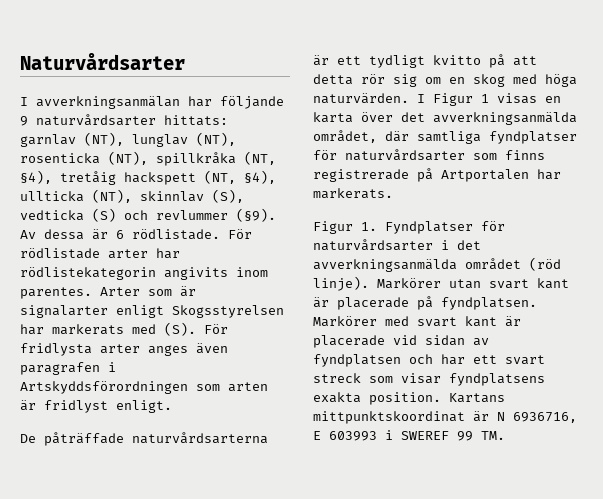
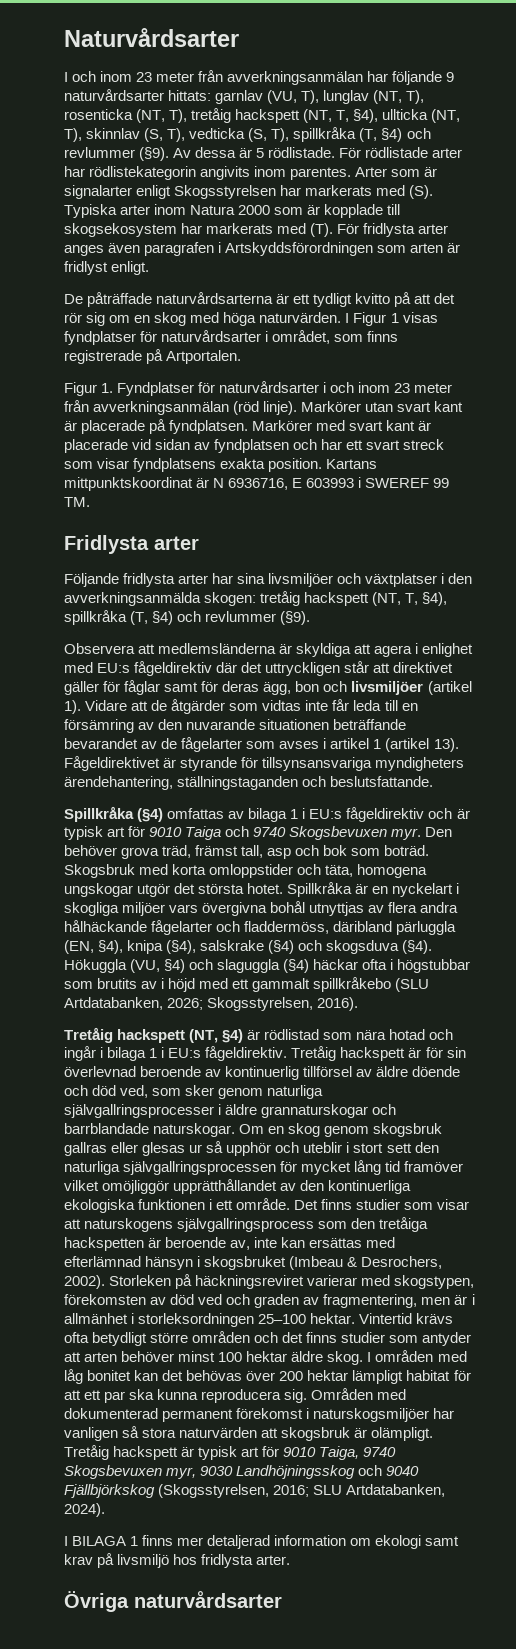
- I avverkningsanmälan har följande 9 naturvårdsarter hittats: garnlav (NT), lunglav (NT), rosenticka (NT), spillkråka (NT, §4), tretåig hackspett (NT, §4), ullticka (NT), skinnlav (S), vedticka (S) och revlummer (§9).
+ I och inom 23 meter från avverkningsanmälan har följande 9 naturvårdsarter hittats: garnlav (VU, T), lunglav (NT, T), rosenticka (NT, T), tretåig hackspett (NT, T, §4), ullticka (NT, T), skinnlav (S, T), vedticka (S, T), spillkråka (T, §4) och revlummer (§9).
- Av dessa är 6 rödlistade.
+ Av dessa är 5 rödlistade.
- Arter som är signalarter enligt Skogsstyrelsen har markerats med (S). För fridlysta arter anges även paragrafen i Artskyddsförordningen som arten är fridlyst enligt.
+ Arter som är signalarter enligt Skogsstyrelsen har markerats med (S). Typiska arter inom Natura 2000 som är kopplade till skogsekosystem har markerats med (T). För fridlysta arter anges även paragrafen i Artskyddsförordningen som arten är fridlyst enligt.
- De påträffade naturvårdsarterna är ett tydligt kvitto på att detta rör sig om en skog med höga naturvärden.
+ De påträffade naturvårdsarterna är ett tydligt kvitto på att det rör sig om en skog med höga naturvärden.
- I Figur 1 visas en karta över det avverkningsanmälda området, där samtliga fyndplatser för naturvårdsarter som finns registrerade på Artportalen har markerats.
+ I Figur 1 visas fyndplatser för naturvårdsarter i området, som finns registrerade på Artportalen.
- Figur 1. Fyndplatser för naturvårdsarter i det avverkningsanmälda området (röd linje).
+ Figur 1. Fyndplatser för naturvårdsarter i och inom 23 meter från avverkningsanmälan (röd linje).
+ Fridlysta arter
+ Följande fridlysta arter har sina livsmiljöer och växtplatser i den avverkningsanmälda skogen: tretåig hackspett (NT, T, §4), spillkråka (T, §4) och revlummer (§9).
+ Observera att medlemsländerna är skyldiga att agera i enlighet med EU:s fågeldirektiv där det uttryckligen står att direktivet gäller för fåglar samt för deras ägg, bon och livsmiljöer (artikel 1). Vidare att de åtgärder som vidtas inte får leda till en försämring av den nuvarande situationen beträffande bevarandet av de fågelarter som avses i artikel 1 (artikel 13). Fågeldirektivet är styrande för tillsynsansvariga myndigheters ärendehantering, ställningstaganden och beslutsfattande.
+ Spillkråka (§4) omfattas av bilaga 1 i EU:s fågeldirektiv och är typisk art för 9010 Taiga och 9740 Skogsbevuxen myr. Den behöver grova träd, främst tall, asp och bok som boträd. Skogsbruk med korta omloppstider och täta, homogena ungskogar utgör det största hotet. Spillkråka är en nyckelart i skogliga miljöer vars övergivna bohål utnyttjas av flera andra hålhäckande fågelarter och fladdermöss, däribland pärluggla (EN, §4), knipa (§4), salskrake (§4) och skogsduva (§4). Hökuggla (VU, §4) och slaguggla (§4) häckar ofta i högstubbar som brutits av i höjd med ett gammalt spillkråkebo (SLU Artdatabanken, 2026; Skogsstyrelsen, 2016).
+ Tretåig hackspett (NT, §4) är rödlistad som nära hotad och ingår i bilaga 1 i EU:s fågeldirektiv. Tretåig hackspett är för sin överlevnad beroende av kontinuerlig tillförsel av äldre döende och död ved, som sker genom naturliga självgallringsprocesser i äldre grannaturskogar och barrblandade naturskogar. Om en skog genom skogsbruk gallras eller glesas ur så upphör och uteblir i stort sett den naturliga självgallringsprocessen för mycket lång tid framöver vilket omöjliggör upprätthållandet av den kontinuerliga ekologiska funktionen i ett område. Det finns studier som visar att naturskogens självgallringsprocess som den tretåiga hackspetten är beroende av, inte kan ersättas med efterlämnad hänsyn i skogsbruket (Imbeau & Desrochers, 2002). Storleken på häckningsreviret varierar med skogstypen, förekomsten av död ved och graden av fragmentering, men är i allmänhet i storleksordningen 25–100 hektar. Vintertid krävs ofta betydligt större områden och det finns studier som antyder att arten behöver minst 100 hektar äldre skog. I områden med låg bonitet kan det behövas över 200 hektar lämpligt habitat för att ett par ska kunna reproducera sig. Områden med dokumenterad permanent förekomst i naturskogsmiljöer har vanligen så stora naturvärden att skogsbruk är olämpligt. Tretåig hackspett är typisk art för 9010 Taiga, 9740 Skogsbevuxen myr, 9030 Landhöjningsskog och 9040 Fjällbjörkskog (Skogsstyrelsen, 2016; SLU Artdatabanken, 2024).
+ I BILAGA 1 finns mer detaljerad information om ekologi samt krav på livsmiljö hos fridlysta arter.
+ Övriga naturvårdsarter

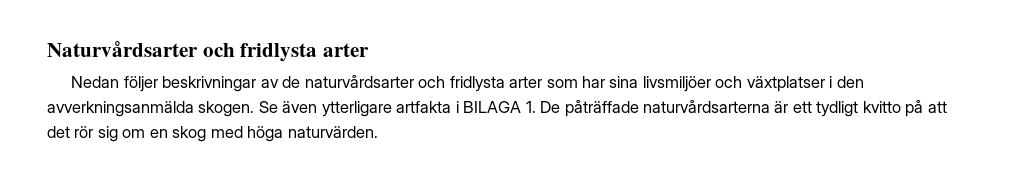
- Naturvårdsarter
- I och inom 23 meter från avverkningsanmälan har följande 9 naturvårdsarter hittats: garnlav (VU, T), lunglav (NT, T), rosenticka (NT, T), tretåig hackspett (NT, T, §4), ullticka (NT, T), skinnlav (S, T), vedticka (S, T), spillkråka (T, §4) och revlummer (§9). Av dessa är 5 rödlistade. För rödlistade arter har rödlistekategorin angivits inom parentes. Arter som är signalarter enligt Skogsstyrelsen har markerats med (S). Typiska arter inom Natura 2000 som är kopplade till skogsekosystem har markerats med (T). För fridlysta arter anges även paragrafen i Artskyddsförordningen som arten är fridlyst enligt.
- De påträffade naturvårdsarterna är ett tydligt kvitto på att det rör sig om en skog med höga naturvärden. I Figur 1 visas fyndplatser för naturvårdsarter i området, som finns registrerade på Artportalen.
- Figur 1. Fyndplatser för naturvårdsarter i och inom 23 meter från avverkningsanmälan (röd linje). Markörer utan svart kant är placerade på fyndplatsen. Markörer med svart kant är placerade vid sidan av fyndplatsen och har ett svart streck som visar fyndplatsens exakta position. Kartans mittpunktskoordinat är N 6936716, E 603993 i SWEREF 99 TM.
- Fridlysta arter
- Följande fridlysta arter har sina livsmiljöer och växtplatser i den avverkningsanmälda skogen: tretåig hackspett (NT, T, §4), spillkråka (T, §4) och revlummer (§9).
- Observera att medlemsländerna är skyldiga att agera i enlighet med EU:s fågeldirektiv där det uttryckligen står att direktivet gäller för fåglar samt för deras ägg, bon och livsmiljöer (artikel 1). Vidare att de åtgärder som vidtas inte får leda till en försämring av den nuvarande situationen beträffande bevarandet av de fågelarter som avses i artikel 1 (artikel 13). Fågeldirektivet är styrande för tillsynsansvariga myndigheters ärendehantering, ställningstaganden och beslutsfattande.
- Spillkråka (§4) omfattas av bilaga 1 i EU:s fågeldirektiv och är typisk art för 9010 Taiga och 9740 Skogsbevuxen myr. Den behöver grova träd, främst tall, asp och bok som boträd. Skogsbruk med korta omloppstider och täta, homogena ungskogar utgör det största hotet. Spillkråka är en nyckelart i skogliga miljöer vars övergivna bohål utnyttjas av flera andra hålhäckande fågelarter och fladdermöss, däribland pärluggla (EN, §4), knipa (§4), salskrake (§4) och skogsduva (§4). Hökuggla (VU, §4) och slaguggla (§4) häckar ofta i högstubbar som brutits av i höjd med ett gammalt spillkråkebo (SLU Artdatabanken, 2026; Skogsstyrelsen, 2016).
- Tretåig hackspett (NT, §4) är rödlistad som nära hotad och ingår i bilaga 1 i EU:s fågeldirektiv. Tretåig hackspett är för sin överlevnad beroende av kontinuerlig tillförsel av äldre döende och död ved, som sker genom naturliga självgallringsprocesser i äldre grannaturskogar och barrblandade naturskogar. Om en skog genom skogsbruk gallras eller glesas ur så upphör och uteblir i stort sett den naturliga självgallringsprocessen för mycket lång tid framöver vilket omöjliggör upprätthållandet av den kontinuerliga ekologiska funktionen i ett område. Det finns studier som visar att naturskogens självgallringsprocess som den tretåiga hackspetten är beroende av, inte kan ersättas med efterlämnad hänsyn i skogsbruket (Imbeau & Desrochers, 2002). Storleken på häckningsreviret varierar med skogstypen, förekomsten av död ved och graden av fragmentering, men är i allmänhet i storleksordningen 25–100 hektar. Vintertid krävs ofta betydligt större områden och det finns studier som antyder att arten behöver minst 100 hektar äldre skog. I områden med låg bonitet kan det behövas över 200 hektar lämpligt habitat för att ett par ska kunna reproducera sig. Områden med dokumenterad permanent förekomst i naturskogsmiljöer har vanligen så stora naturvärden att skogsbruk är olämpligt. Tretåig hackspett är typisk art för 9010 Taiga, 9740 Skogsbevuxen myr, 9030 Landhöjningsskog och 9040 Fjällbjörkskog (Skogsstyrelsen, 2016; SLU Artdatabanken, 2024).
- I BILAGA 1 finns mer detaljerad information om ekologi samt krav på livsmiljö hos fridlysta arter.
- Övriga naturvårdsarter
+ Naturvårdsarter och fridlysta arter
+ Nedan följer beskrivningar av de naturvårdsarter och fridlysta arter som har sina livsmiljöer och växtplatser i den avverkningsanmälda skogen. Se även ytterligare artfakta i BILAGA 1. De påträffade naturvårdsarterna är ett tydligt kvitto på att det rör sig om en skog med höga naturvärden.

